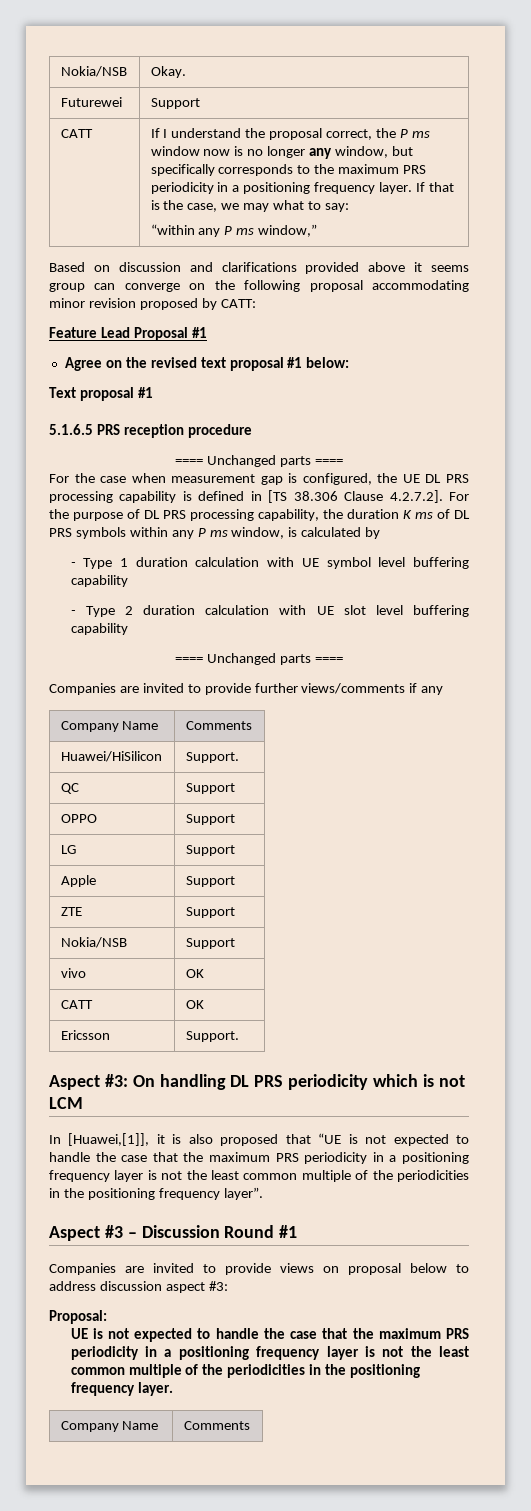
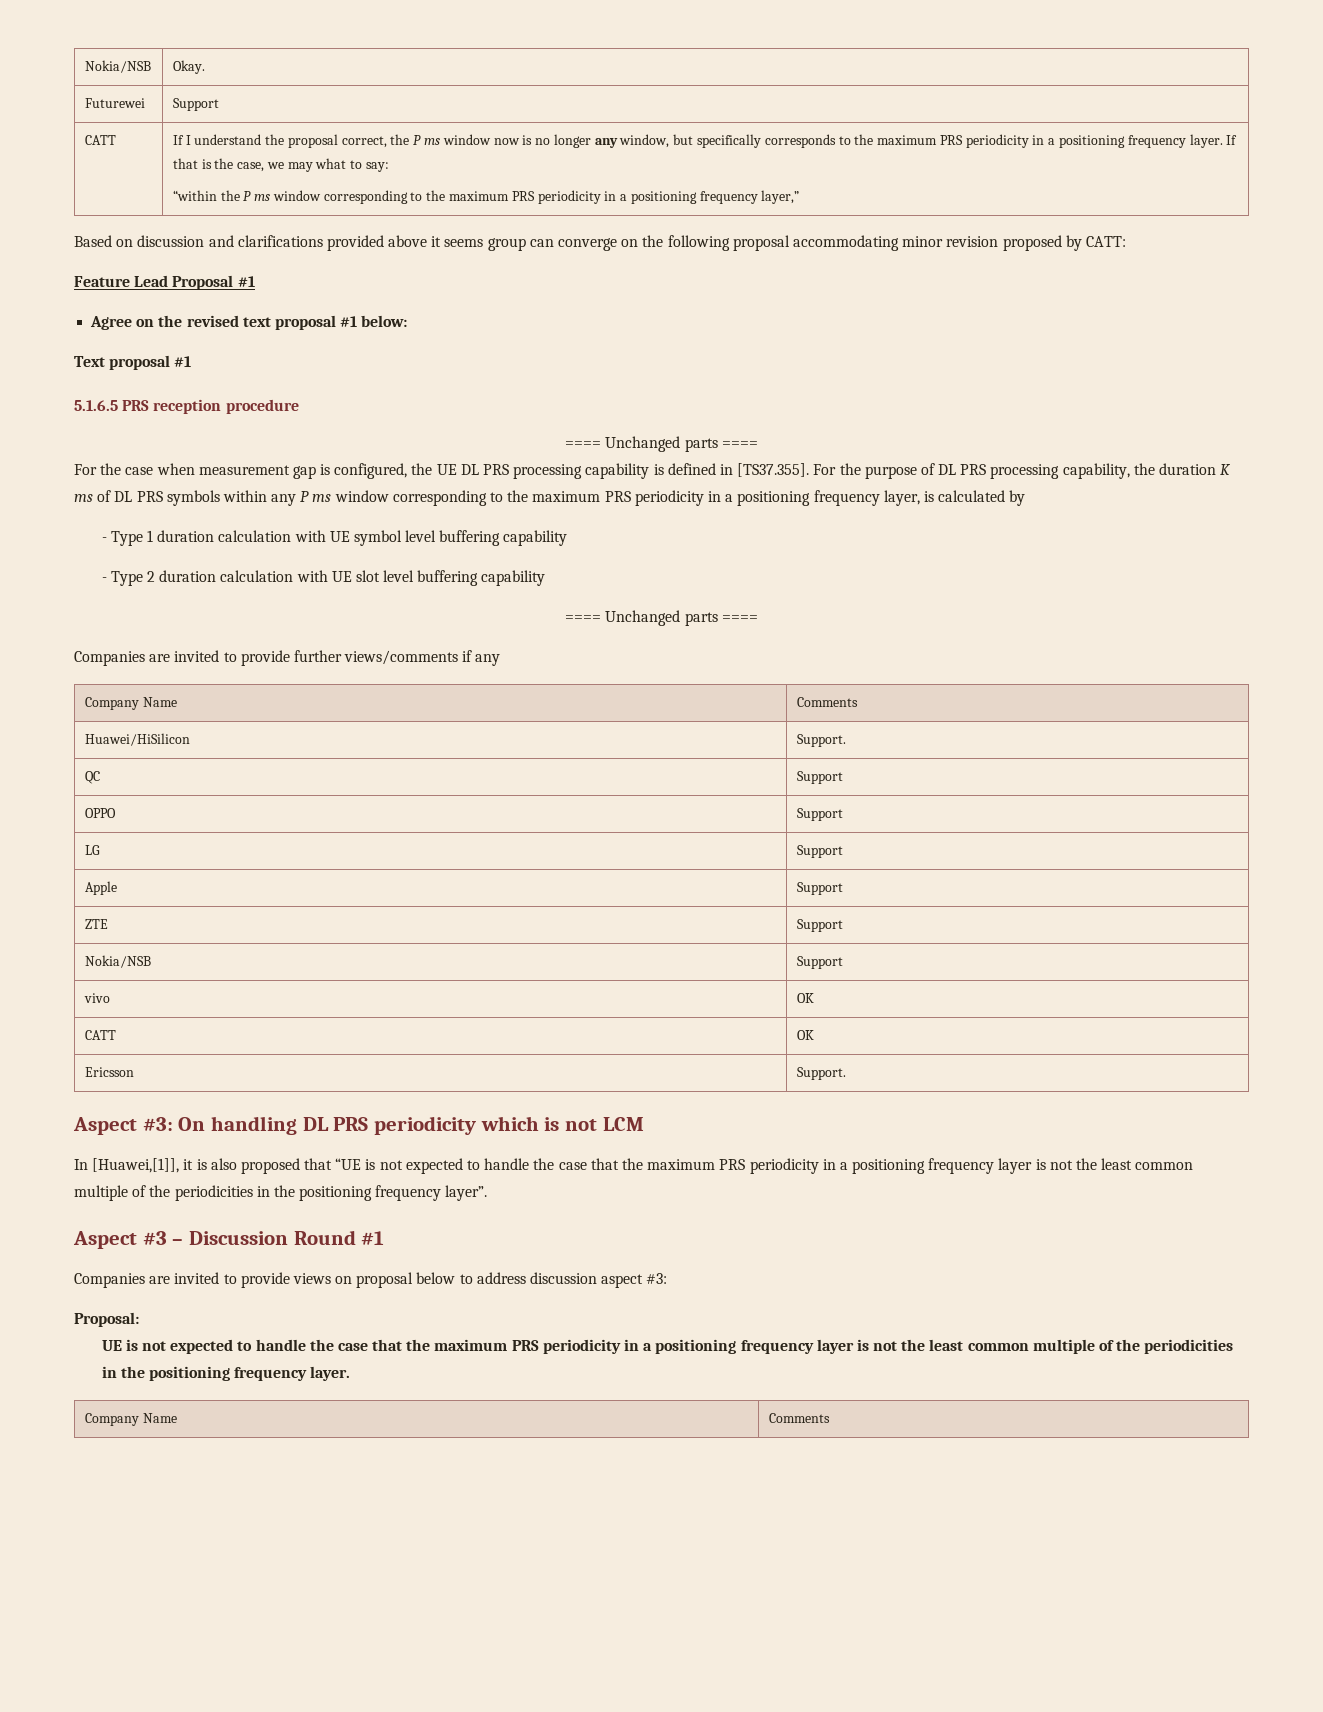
- “within any P ms window,”
+ “within the P ms window corresponding to the maximum PRS periodicity in a positioning frequency layer,”
- For the case when measurement gap is configured, the UE DL PRS processing capability is defined in [TS 38.306 Clause 4.2.7.2]. For the purpose of DL PRS processing capability, the duration K ms of DL PRS symbols within any P ms window, is calculated by
+ For the case when measurement gap is configured, the UE DL PRS processing capability is defined in [TS37.355]. For the purpose of DL PRS processing capability, the duration K ms of DL PRS symbols within any P ms window corresponding to the maximum PRS periodicity in a positioning frequency layer, is calculated by

